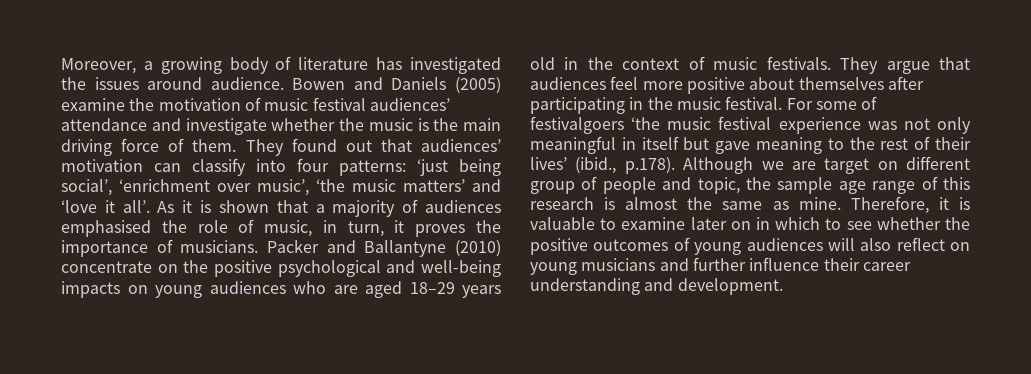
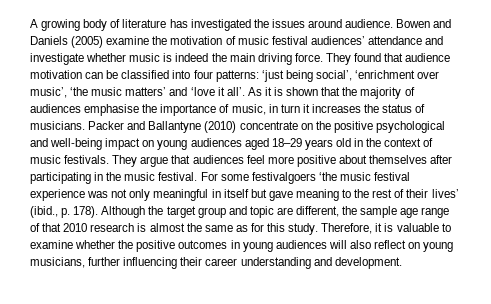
- Moreover, a growing body of literature has investigated the issues around audience.
+ A growing body of literature has investigated the issues around audience.
- Bowen and Daniels (2005) examine the motivation of music festival audiences’ attendance and investigate whether the music is the main driving force of them. They found out that audiences’ motivation can classify into four patterns: ‘just being social’, ‘enrichment over music’, ‘the music matters’ and ‘love it all’.
+ Bowen and Daniels (2005) examine the motivation of music festival audiences’ attendance and investigate whether music is indeed the main driving force. They found that audience motivation can be classified into four patterns: ‘just being social’, ‘enrichment over music’, ‘the music matters’ and ‘love it all’.
- As it is shown that a majority of audiences emphasised the role of music, in turn, it proves the importance of musicians.
+ As it is shown that the majority of audiences emphasise the importance of music, in turn it increases the status of musicians.
- Packer and Ballantyne (2010) concentrate on the positive psychological and well-being impacts on young audiences who are aged 18–29 years old in the context of music festivals.
+ Packer and Ballantyne (2010) concentrate on the positive psychological and well-being impact on young audiences aged 18–29 years old in the context of music festivals.
- For some of festivalgoers ‘the music festival experience was not only meaningful in itself but gave meaning to the rest of their lives’ (ibid., p.178). Although we are target on different group of people and topic, the sample age range of this research is almost the same as mine.
+ For some festivalgoers ‘the music festival experience was not only meaningful in itself but gave meaning to the rest of their lives’ (ibid., p. 178). Although the target group and topic are different, the sample age range of that 2010 research is almost the same as for this study.
- Therefore, it is valuable to examine later on in which to see whether the positive outcomes of young audiences will also reflect on young musicians and further influence their career understanding and development.
+ Therefore, it is valuable to examine whether the positive outcomes in young audiences will also reflect on young musicians, further influencing their career understanding and development.

